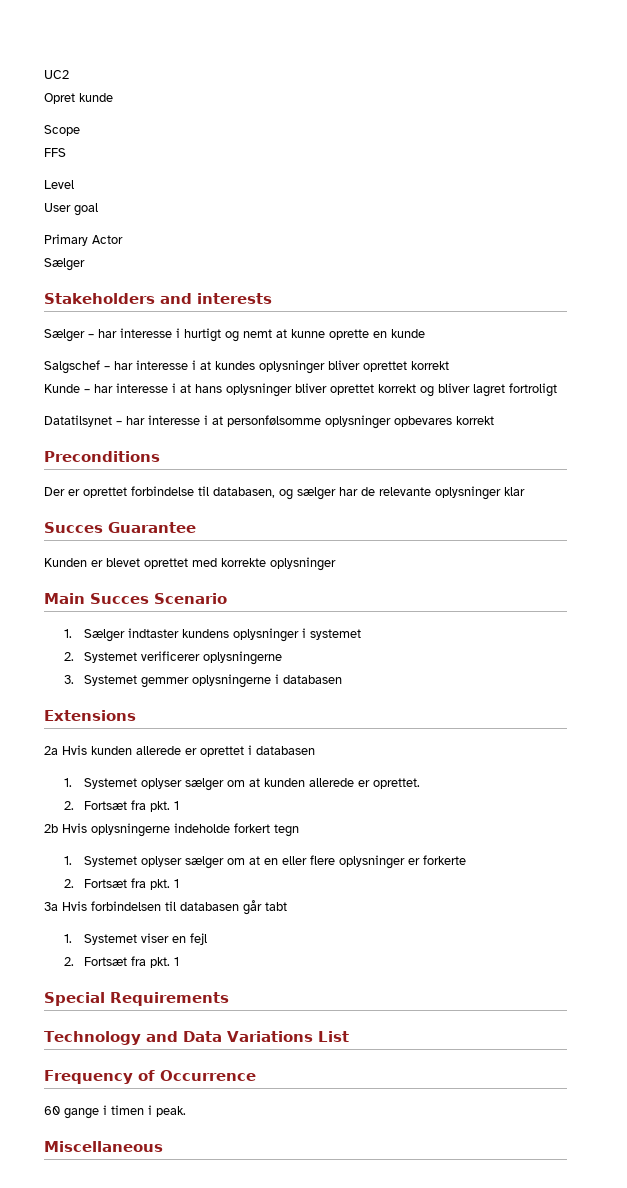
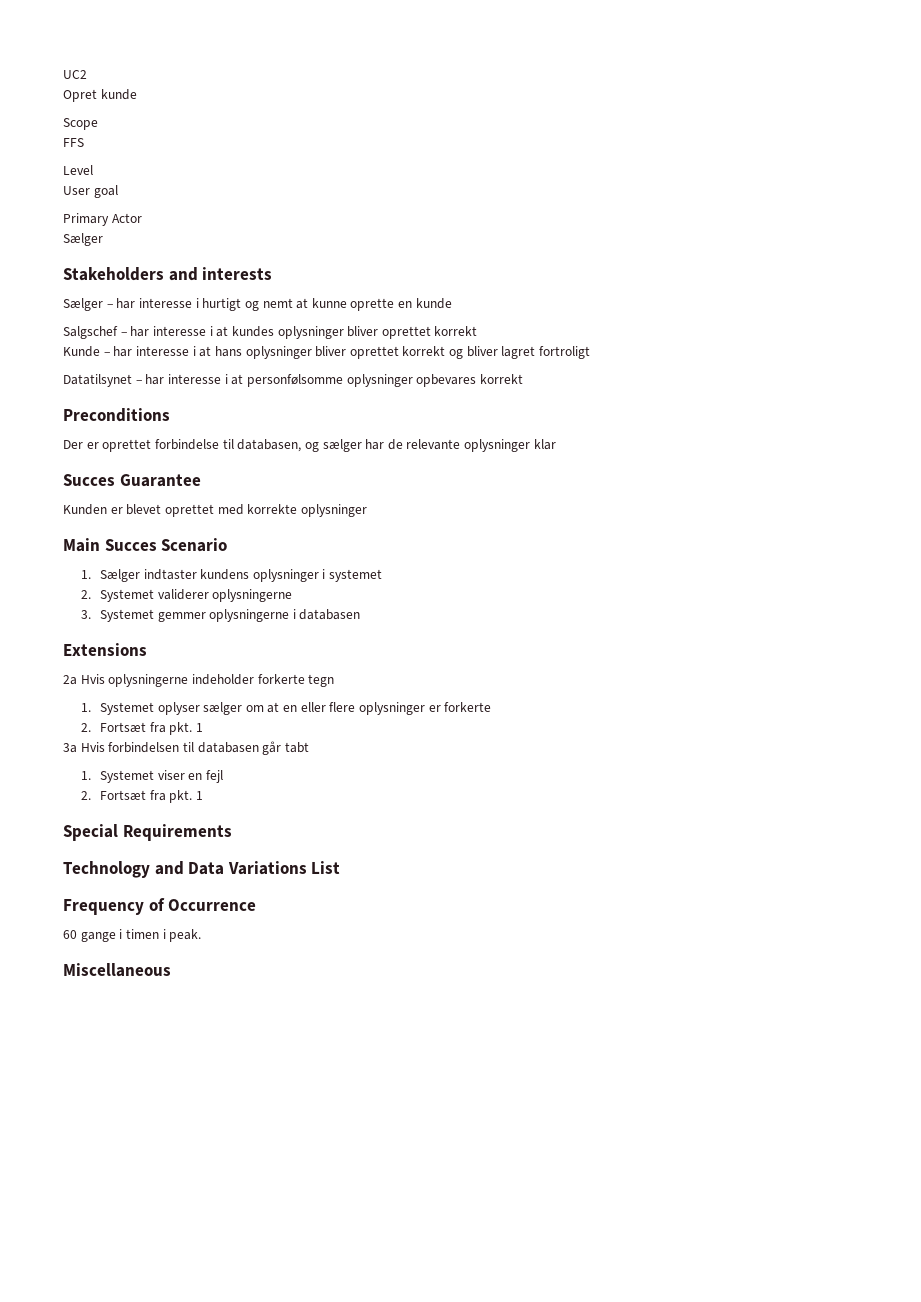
- 2. Systemet verificerer oplysningerne
+ 2. Systemet validerer oplysningerne
- 2a Hvis kunden allerede er oprettet i databasen
- 1. Systemet oplyser sælger om at kunden allerede er oprettet.
- 2. Fortsæt fra pkt. 1
- 2b Hvis oplysningerne indeholde forkert tegn
+ 2a Hvis oplysningerne indeholder forkerte tegn

